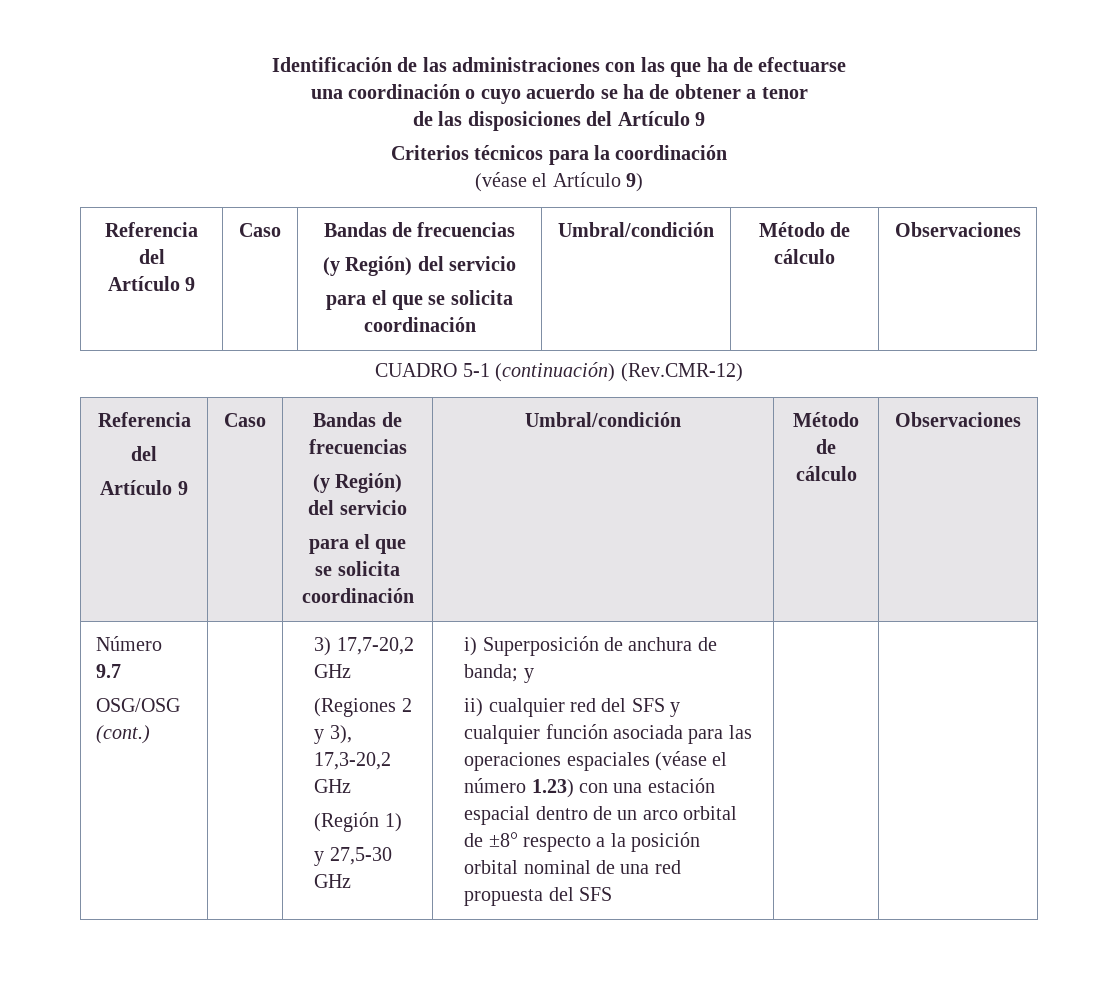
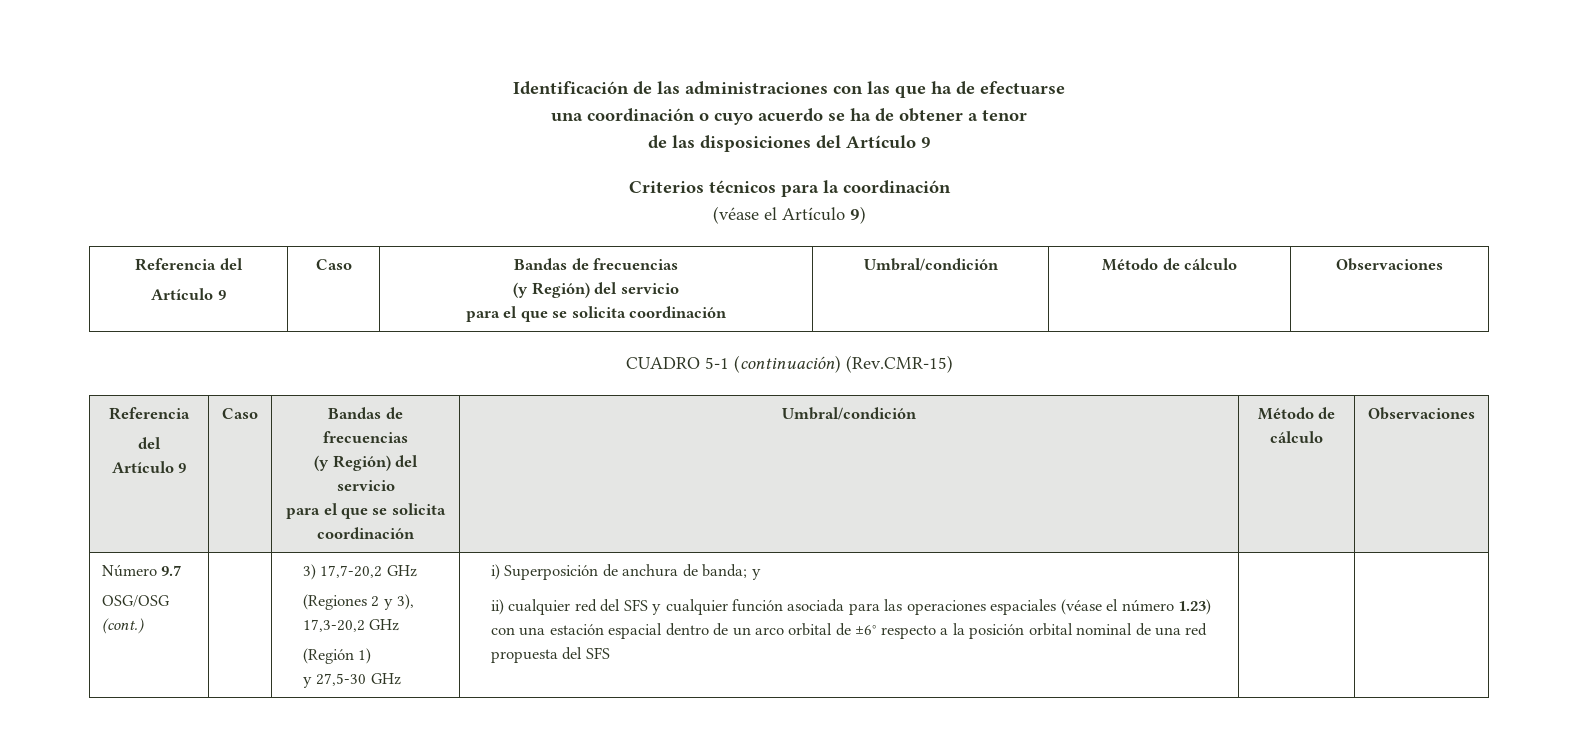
- CUADRO 5-1 (continuación) (Rev.CMR-12)
+ CUADRO 5-1 (continuación) (Rev.CMR-15)
- ii) cualquier red del SFS y cualquier función asociada para las operaciones espaciales (véase el número 1.23) con una estación espacial dentro de un arco orbital de ±8° respecto a la posición orbital nominal de una red propuesta del SFS
+ ii) cualquier red del SFS y cualquier función asociada para las operaciones espaciales (véase el número 1.23) con una estación espacial dentro de un arco orbital de ±6° respecto a la posición orbital nominal de una red propuesta del SFS

